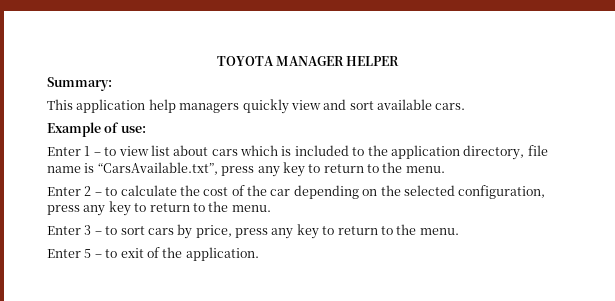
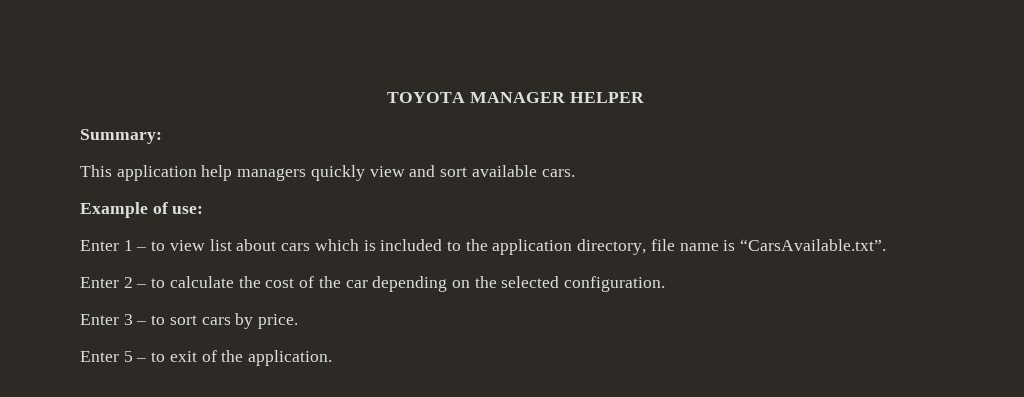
- Enter 1 – to view list about cars which is included to the application directory, file name is “CarsAvailable.txt”, press any key to return to the menu.
+ Enter 1 – to view list about cars which is included to the application directory, file name is “CarsAvailable.txt”.
- Enter 2 – to calculate the cost of the car depending on the selected configuration, press any key to return to the menu.
+ Enter 2 – to calculate the cost of the car depending on the selected configuration.
- Enter 3 – to sort cars by price, press any key to return to the menu.
+ Enter 3 – to sort cars by price.

